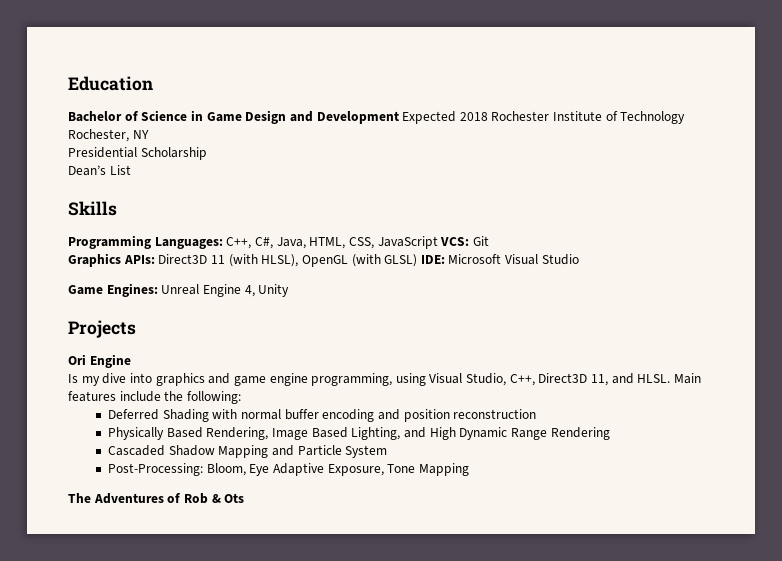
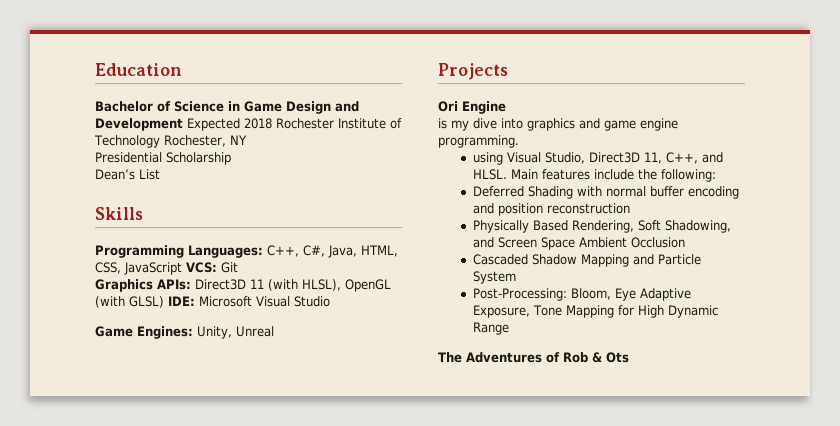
- Game Engines: Unreal Engine 4, Unity
+ Game Engines: Unity, Unreal
- Is my dive into graphics and game engine programming, using Visual Studio, C++, Direct3D 11, and HLSL.
+ is my dive into graphics and game engine programming.
+ using Visual Studio, Direct3D 11, C++, and HLSL.
- Physically Based Rendering, Image Based Lighting, and High Dynamic Range Rendering
+ Physically Based Rendering, Soft Shadowing, and Screen Space Ambient Occlusion
- Post-Processing: Bloom, Eye Adaptive Exposure, Tone Mapping
+ Post-Processing: Bloom, Eye Adaptive Exposure, Tone Mapping for High Dynamic Range

